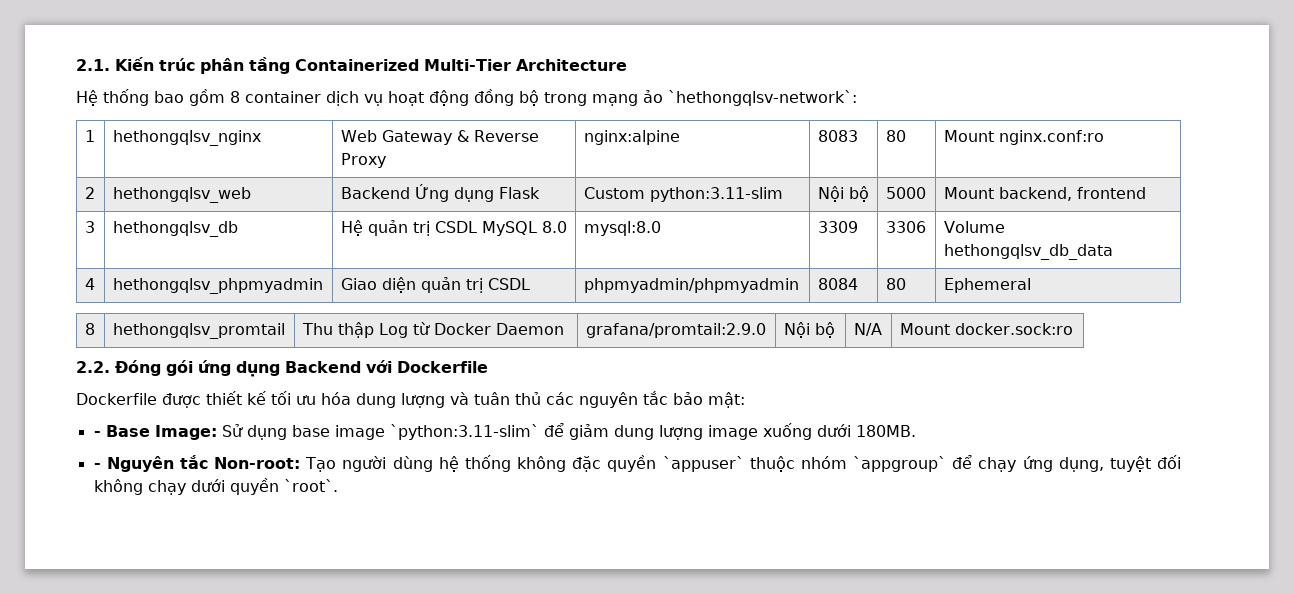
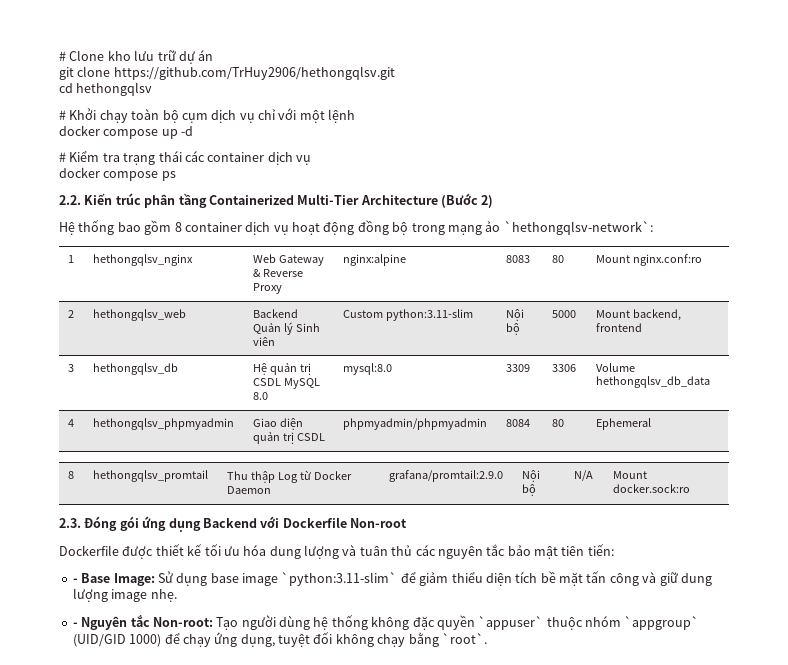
- 2.1. Kiến trúc phân tầng Containerized Multi-Tier Architecture
+ # Clone kho lưu trữ dự án
+ git clone https://github.com/TrHuy2906/hethongqlsv.git
+ cd hethongqlsv
+ # Khởi chạy toàn bộ cụm dịch vụ chỉ với một lệnh
+ docker compose up -d
+ # Kiểm tra trạng thái các container dịch vụ
+ docker compose ps
+ 2.2. Kiến trúc phân tầng Containerized Multi-Tier Architecture (Bước 2)
- 2 | hethongqlsv_web | Backend Ứng dụng Flask | Custom python:3.11-slim | Nội bộ | 5000 | Mount backend, frontend
+ 2 | hethongqlsv_web | Backend Quản lý Sinh viên | Custom python:3.11-slim | Nội bộ | 5000 | Mount backend, frontend
- 2.2. Đóng gói ứng dụng Backend với Dockerfile
+ 2.3. Đóng gói ứng dụng Backend với Dockerfile Non-root
- Dockerfile được thiết kế tối ưu hóa dung lượng và tuân thủ các nguyên tắc bảo mật:
+ Dockerfile được thiết kế tối ưu hóa dung lượng và tuân thủ các nguyên tắc bảo mật tiên tiến:
- - Base Image: Sử dụng base image `python:3.11-slim` để giảm dung lượng image xuống dưới 180MB.
+ - Base Image: Sử dụng base image `python:3.11-slim` để giảm thiểu diện tích bề mặt tấn công và giữ dung lượng image nhẹ.
- - Nguyên tắc Non-root: Tạo người dùng hệ thống không đặc quyền `appuser` thuộc nhóm `appgroup` để chạy ứng dụng, tuyệt đối không chạy dưới quyền `root`.
+ - Nguyên tắc Non-root: Tạo người dùng hệ thống không đặc quyền `appuser` thuộc nhóm `appgroup` (UID/GID 1000) để chạy ứng dụng, tuyệt đối không chạy bằng `root`.

